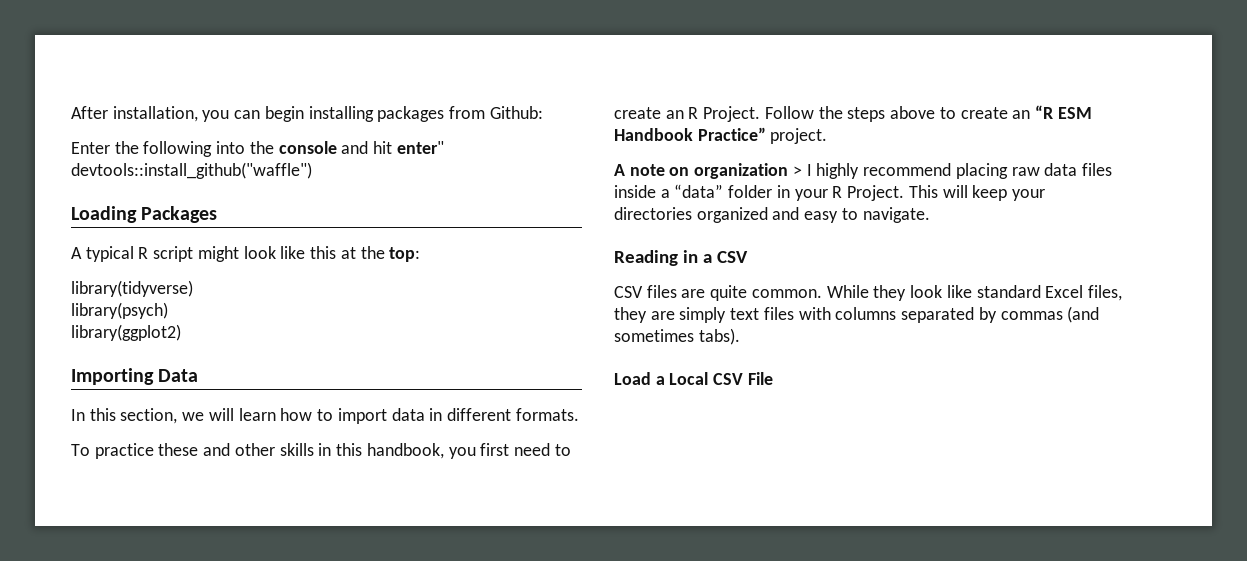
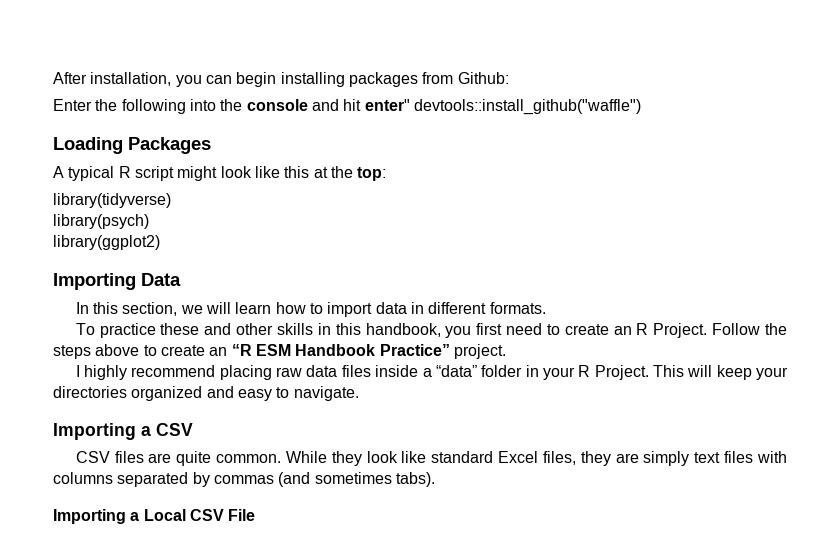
- A note on organization > I highly recommend placing raw data files inside a “data” folder in your R Project.
+ I highly recommend placing raw data files inside a “data” folder in your R Project.
- Reading in a CSV
+ Importing a CSV
- Load a Local CSV File
+ Importing a Local CSV File

